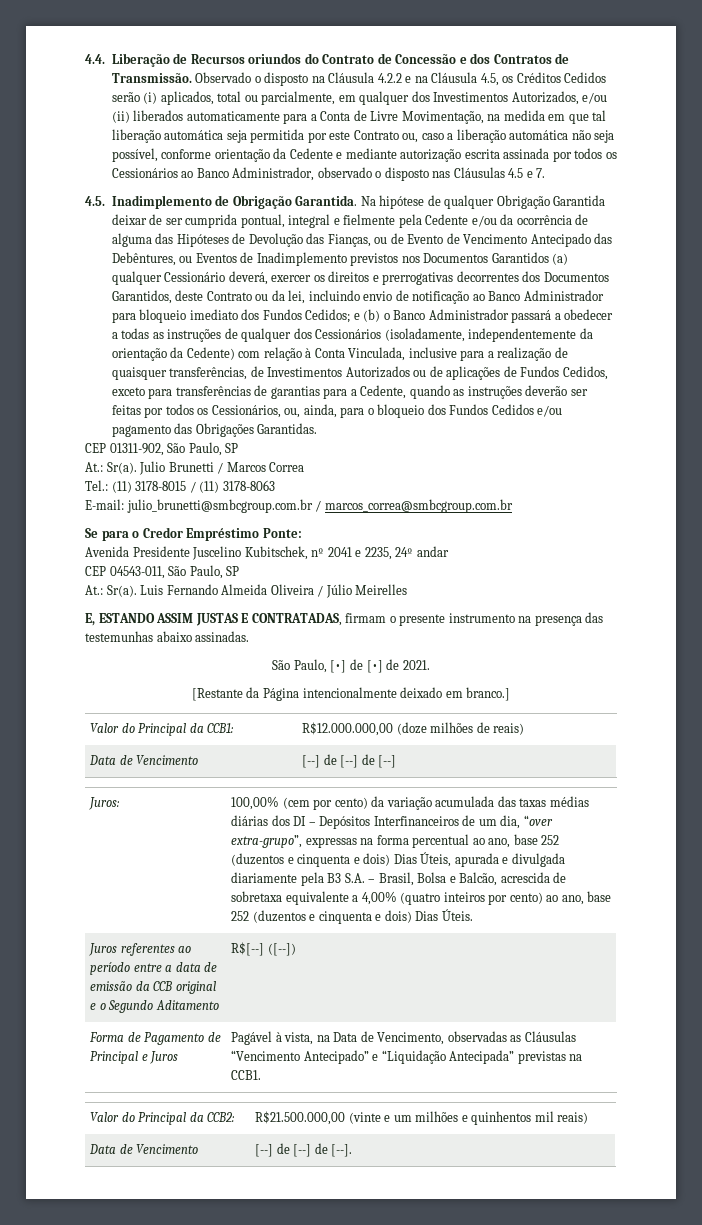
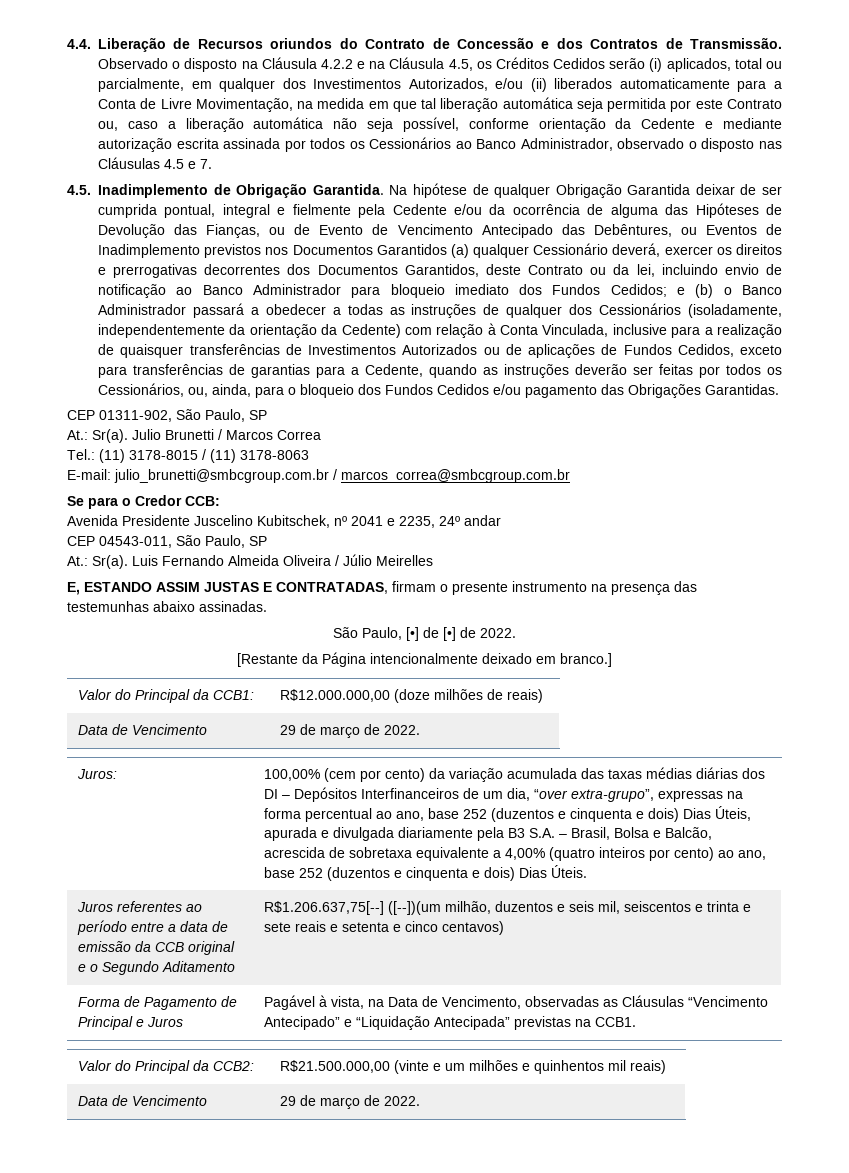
- e (b) o Banco Administrador passará a obedecer a todas as instruções de qualquer dos Cessionários (isoladamente, independentemente da orientação da Cedente) com relação à Conta Vinculada, inclusive para a realização de quaisquer transferências, de Investimentos Autorizados ou de aplicações de Fundos Cedidos, exceto para transferências de garantias para a Cedente, quando as instruções deverão ser feitas por todos os Cessionários, ou, ainda, para o bloqueio dos Fundos Cedidos e/ou pagamento das Obrigações Garantidas.
+ e (b) o Banco Administrador passará a obedecer a todas as instruções de qualquer dos Cessionários (isoladamente, independentemente da orientação da Cedente) com relação à Conta Vinculada, inclusive para a realização de quaisquer transferências de Investimentos Autorizados ou de aplicações de Fundos Cedidos, exceto para transferências de garantias para a Cedente, quando as instruções deverão ser feitas por todos os Cessionários, ou, ainda, para o bloqueio dos Fundos Cedidos e/ou pagamento das Obrigações Garantidas.
- Se para o Credor Empréstimo Ponte:
+ Se para o Credor CCB:
- São Paulo, [•] de [•] de 2021.
+ São Paulo, [•] de [•] de 2022.
  Valor do Principal da CCB1: | R$12.000.000,00 (doze milhões de reais)
- Data de Vencimento | [--] de [--] de [--]
+ Data de Vencimento | 29 de março de 2022.
- Juros referentes ao período entre a data de emissão da CCB original e o Segundo Aditamento | R$[--] ([--])
+ Juros referentes ao período entre a data de emissão da CCB original e o Segundo Aditamento | R$1.206.637,75[--] ([--])(um milhão, duzentos e seis mil, seiscentos e trinta e sete reais e setenta e cinco centavos)
  Valor do Principal da CCB2: | R$21.500.000,00 (vinte e um milhões e quinhentos mil reais)
- Data de Vencimento | [--] de [--] de [--].
+ Data de Vencimento | 29 de março de 2022.

